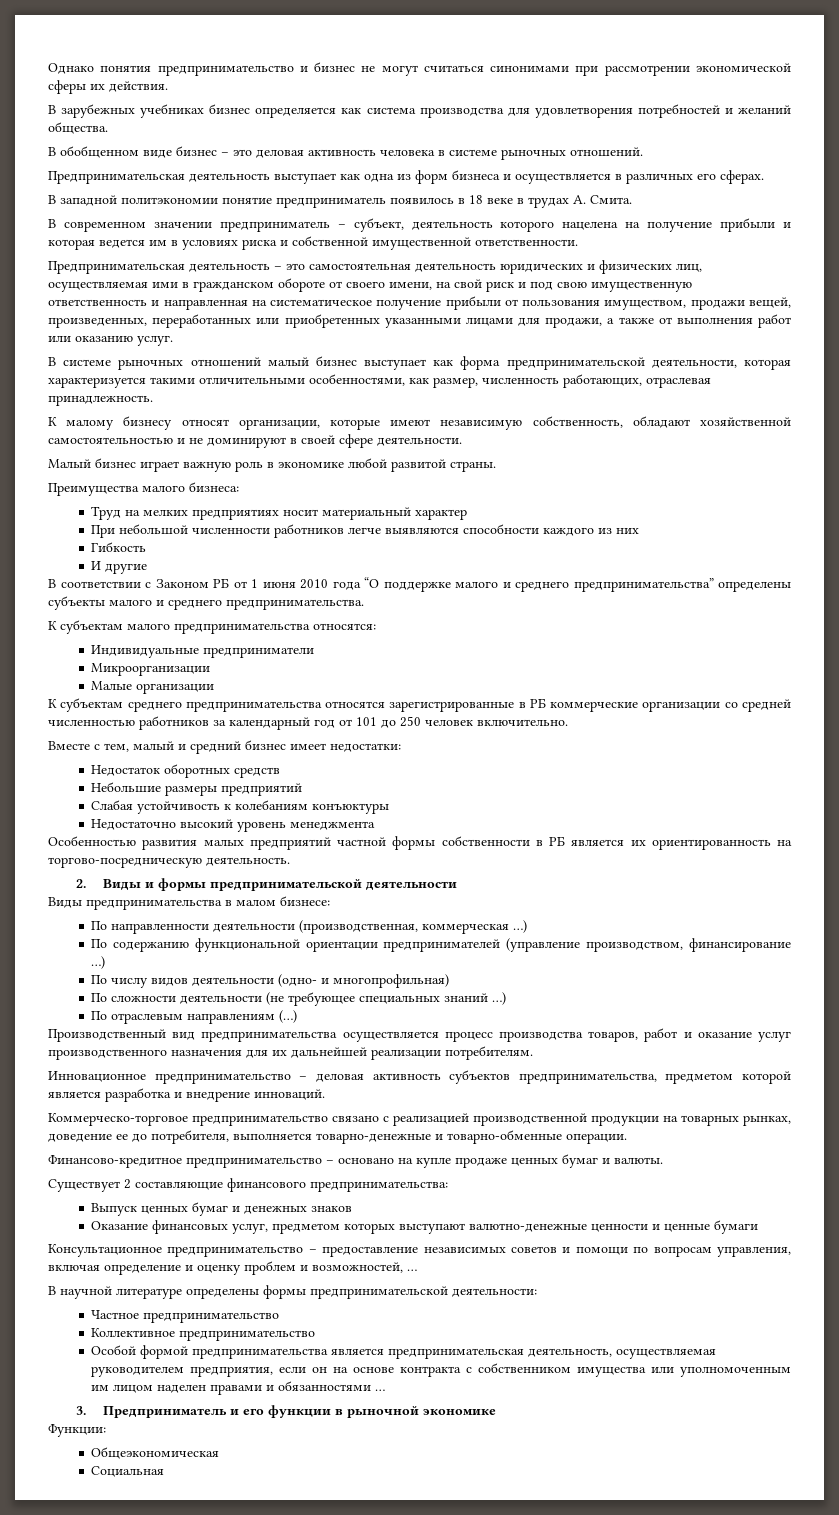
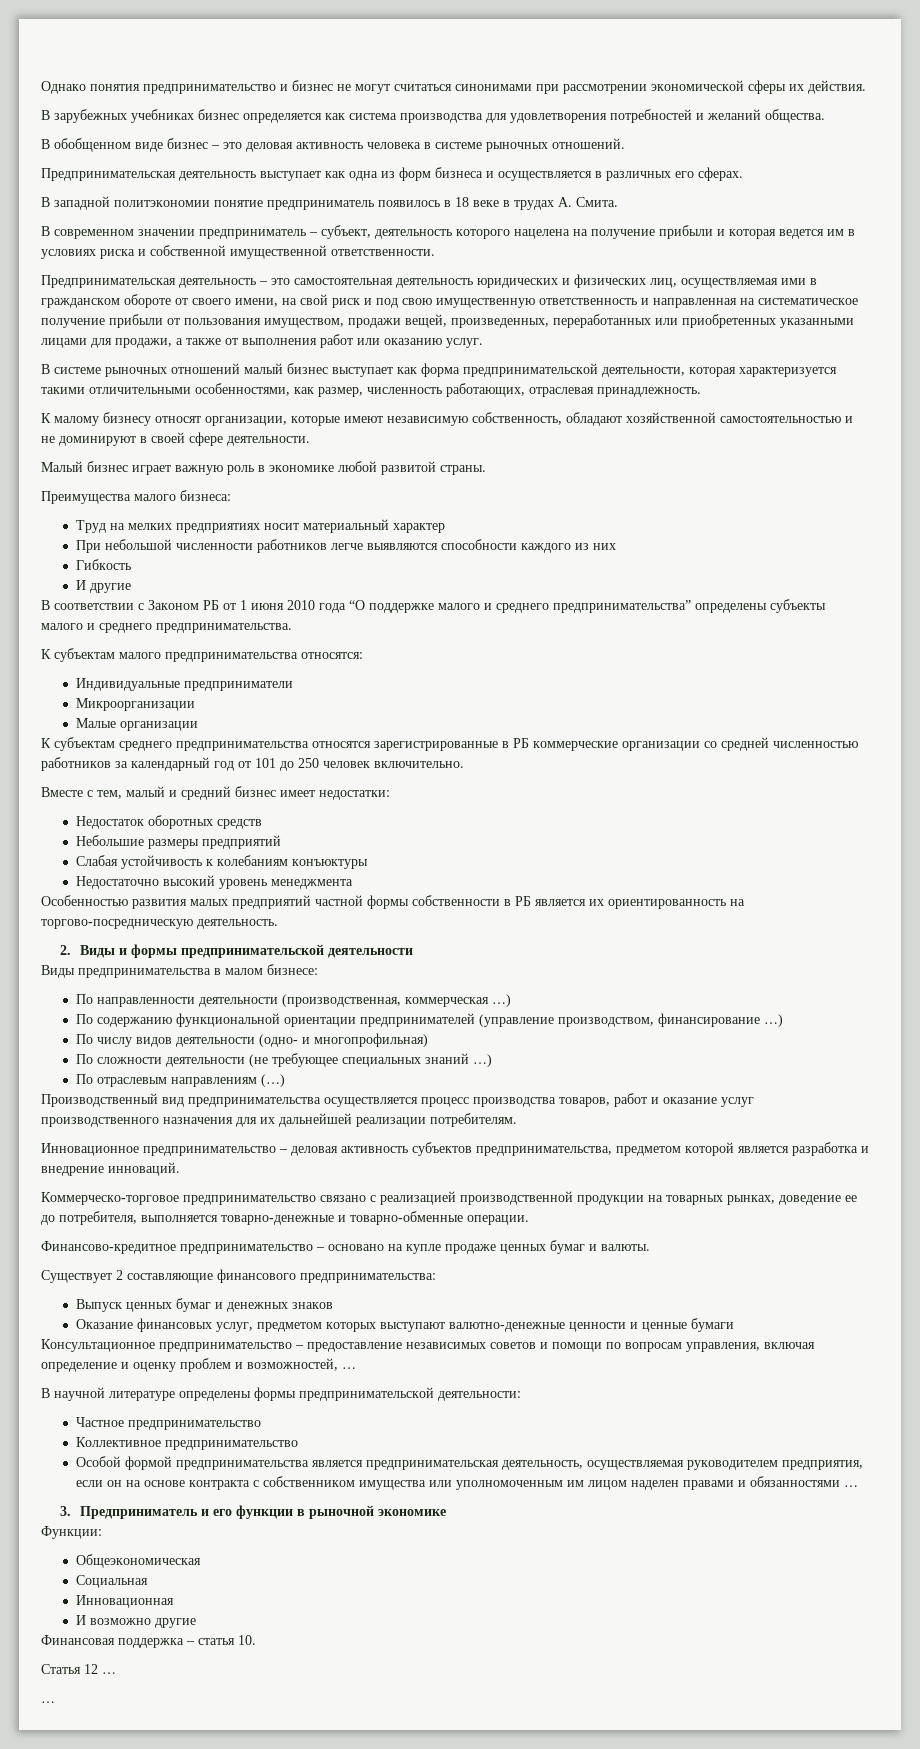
+ Инновационная
+ И возможно другие
+ Финансовая поддержка – статья 10.
+ Статья 12 …
+ …

